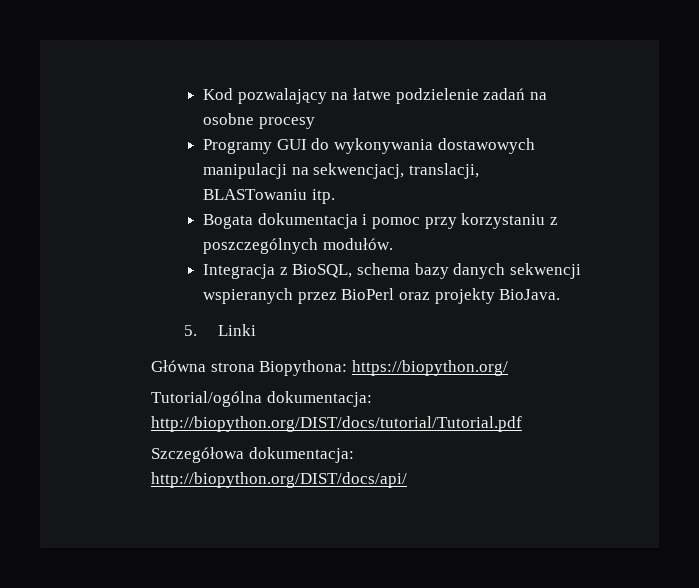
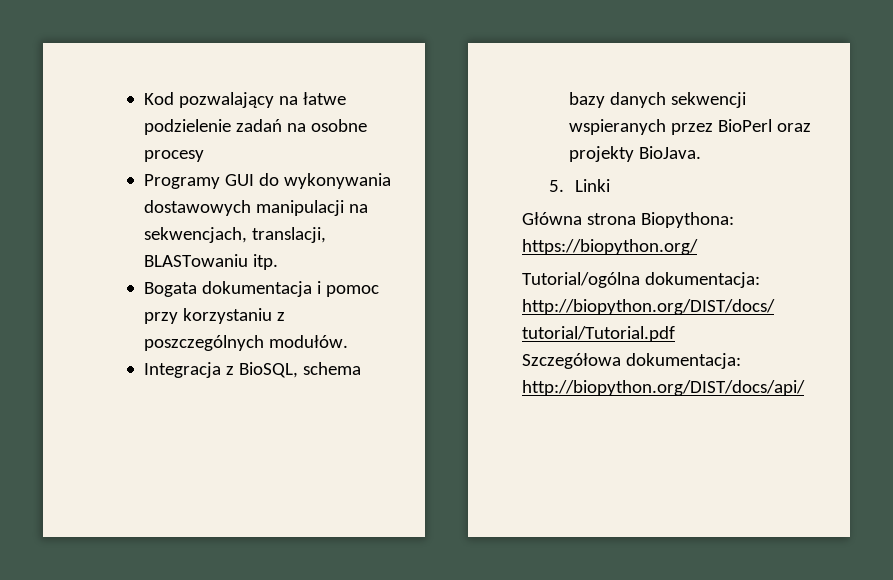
- Programy GUI do wykonywania dostawowych manipulacji na sekwencjacj, translacji, BLASTowaniu itp.
+ Programy GUI do wykonywania dostawowych manipulacji na sekwencjach, translacji, BLASTowaniu itp.

